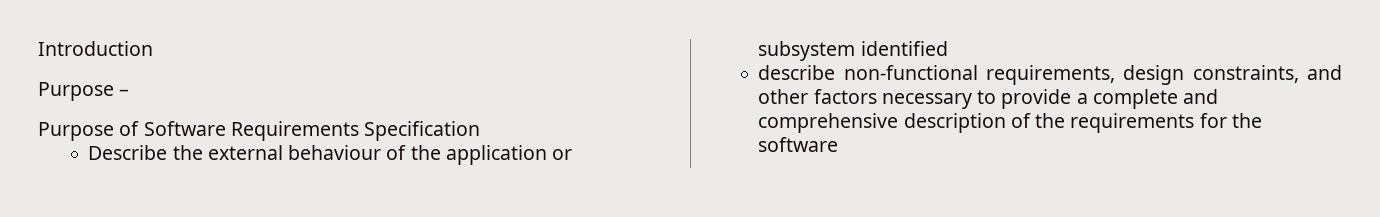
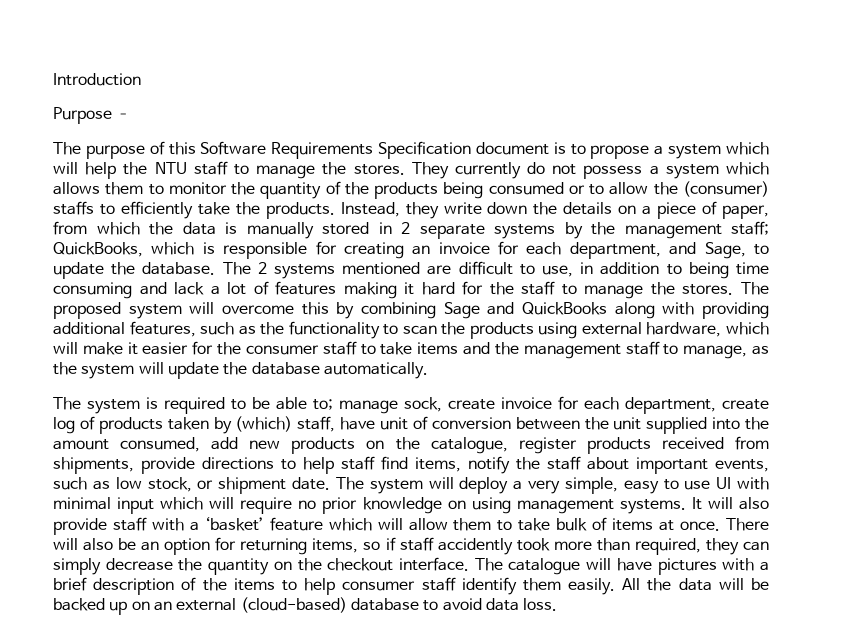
- Purpose of Software Requirements Specification
- Describe the external behaviour of the application or subsystem identified
- describe non-functional requirements, design constraints, and other factors necessary to provide a complete and comprehensive description of the requirements for the software
+ The purpose of this Software Requirements Specification document is to propose a system which will help the NTU staff to manage the stores. They currently do not possess a system which allows them to monitor the quantity of the products being consumed or to allow the (consumer) staffs to efficiently take the products. Instead, they write down the details on a piece of paper, from which the data is manually stored in 2 separate systems by the management staff; QuickBooks, which is responsible for creating an invoice for each department, and Sage, to update the database. The 2 systems mentioned are difficult to use, in addition to being time consuming and lack a lot of features making it hard for the staff to manage the stores. The proposed system will overcome this by combining Sage and QuickBooks along with providing additional features, such as the functionality to scan the products using external hardware, which will make it easier for the consumer staff to take items and the management staff to manage, as the system will update the database automatically.
+ The system is required to be able to; manage sock, create invoice for each department, create log of products taken by (which) staff, have unit of conversion between the unit supplied into the amount consumed, add new products on the catalogue, register products received from shipments, provide directions to help staff find items, notify the staff about important events, such as low stock, or shipment date. The system will deploy a very simple, easy to use UI with minimal input which will require no prior knowledge on using management systems. It will also provide staff with a ‘basket’ feature which will allow them to take bulk of items at once. There will also be an option for returning items, so if staff accidently took more than required, they can simply decrease the quantity on the checkout interface. The catalogue will have pictures with a brief description of the items to help consumer staff identify them easily. All the data will be backed up on an external (cloud-based) database to avoid data loss.

